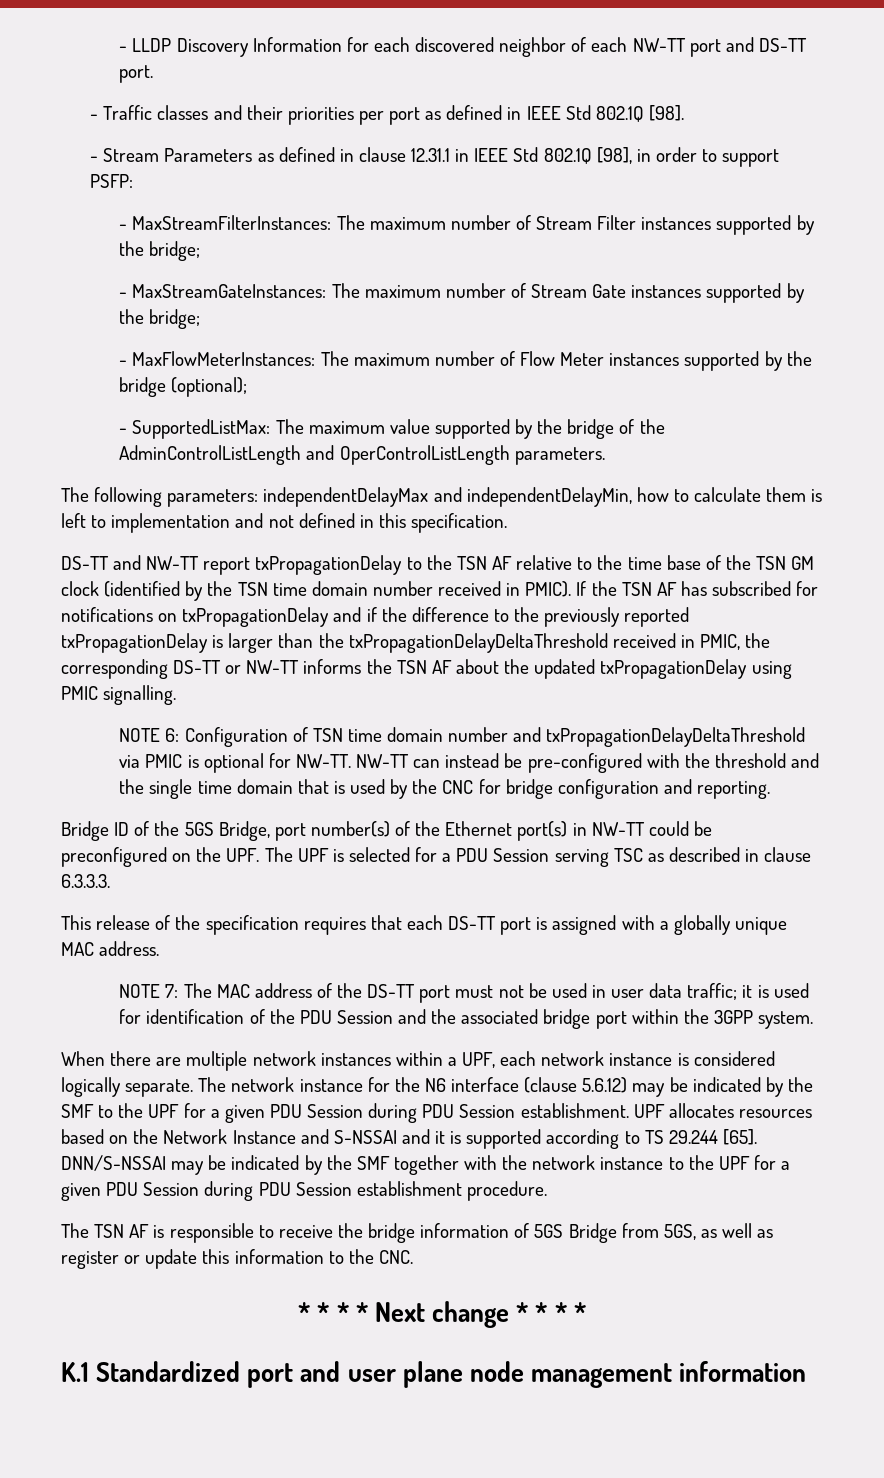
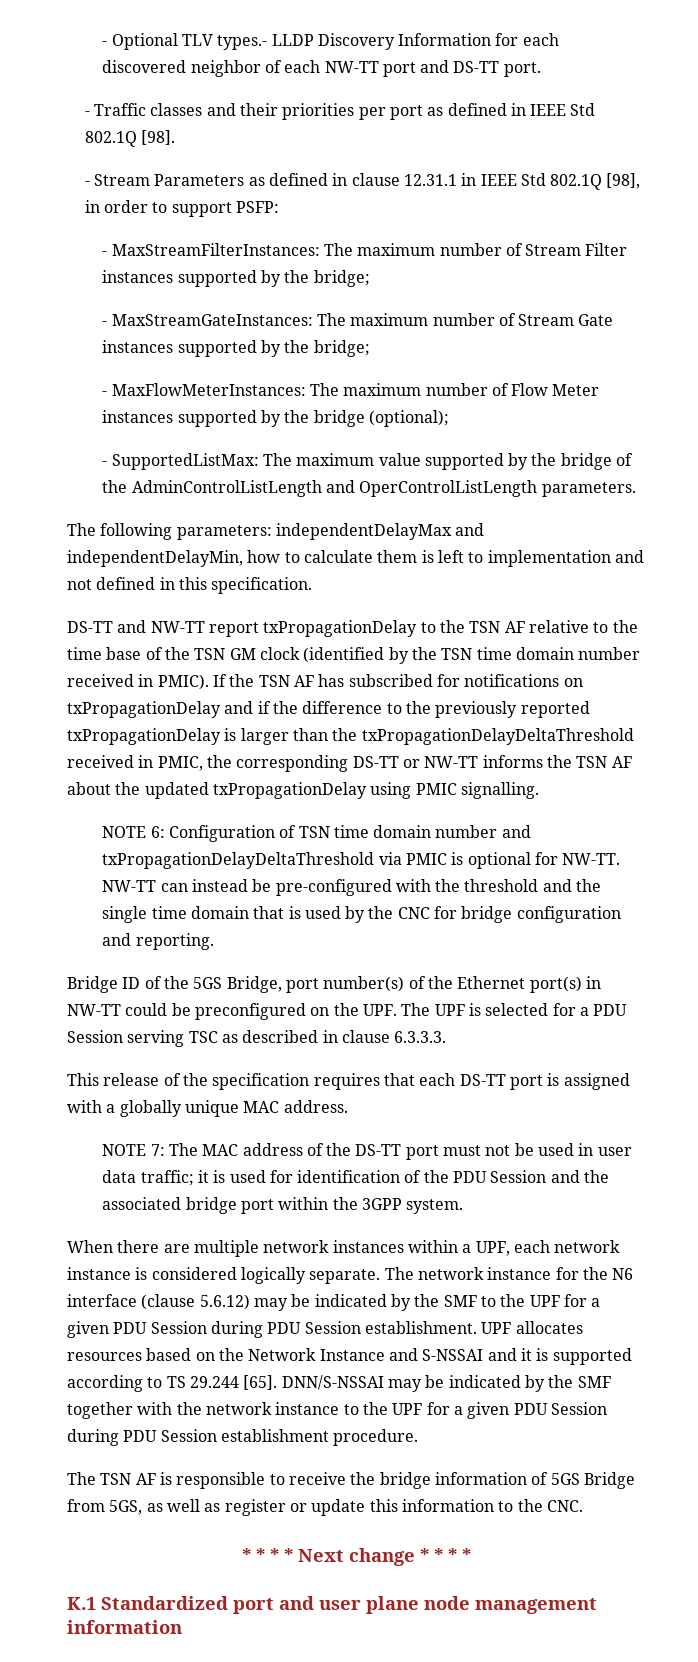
- - LLDP Discovery Information for each discovered neighbor of each NW-TT port and DS-TT port.
+ - Optional TLV types.- LLDP Discovery Information for each discovered neighbor of each NW-TT port and DS-TT port.

